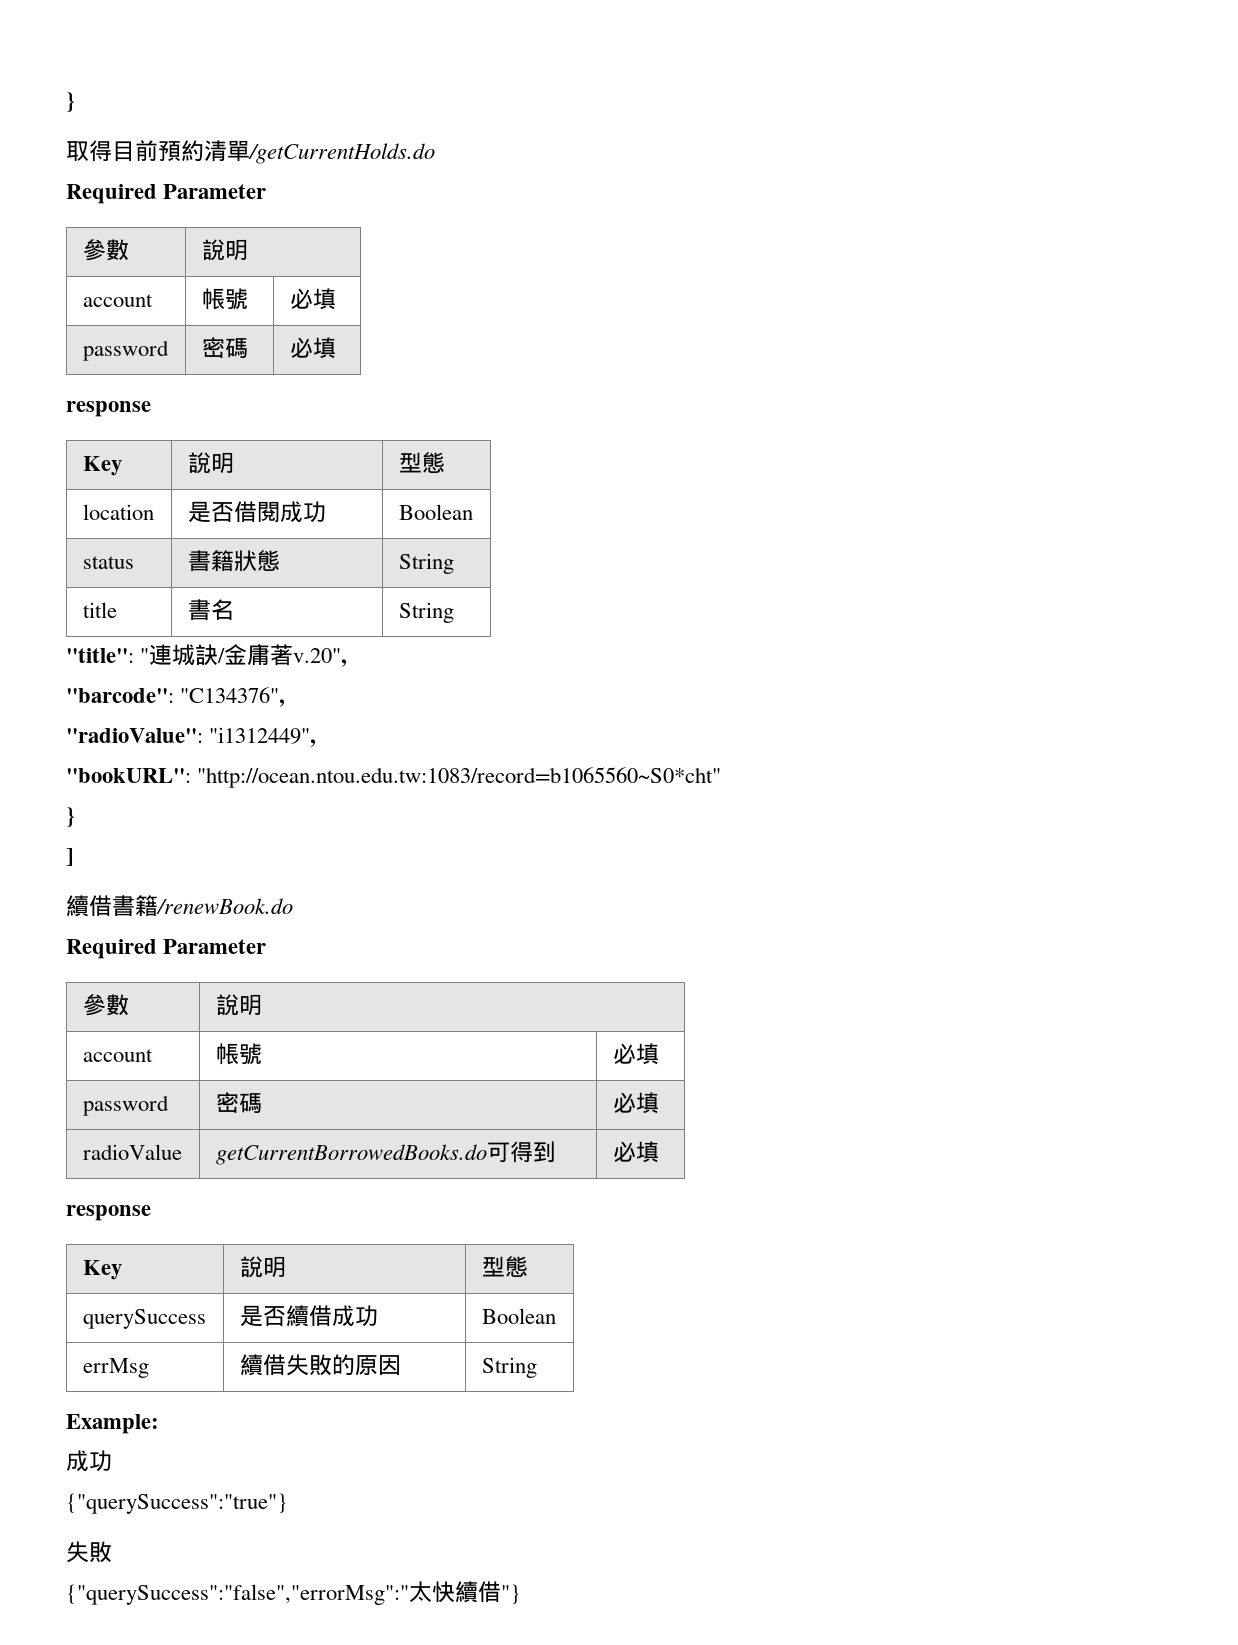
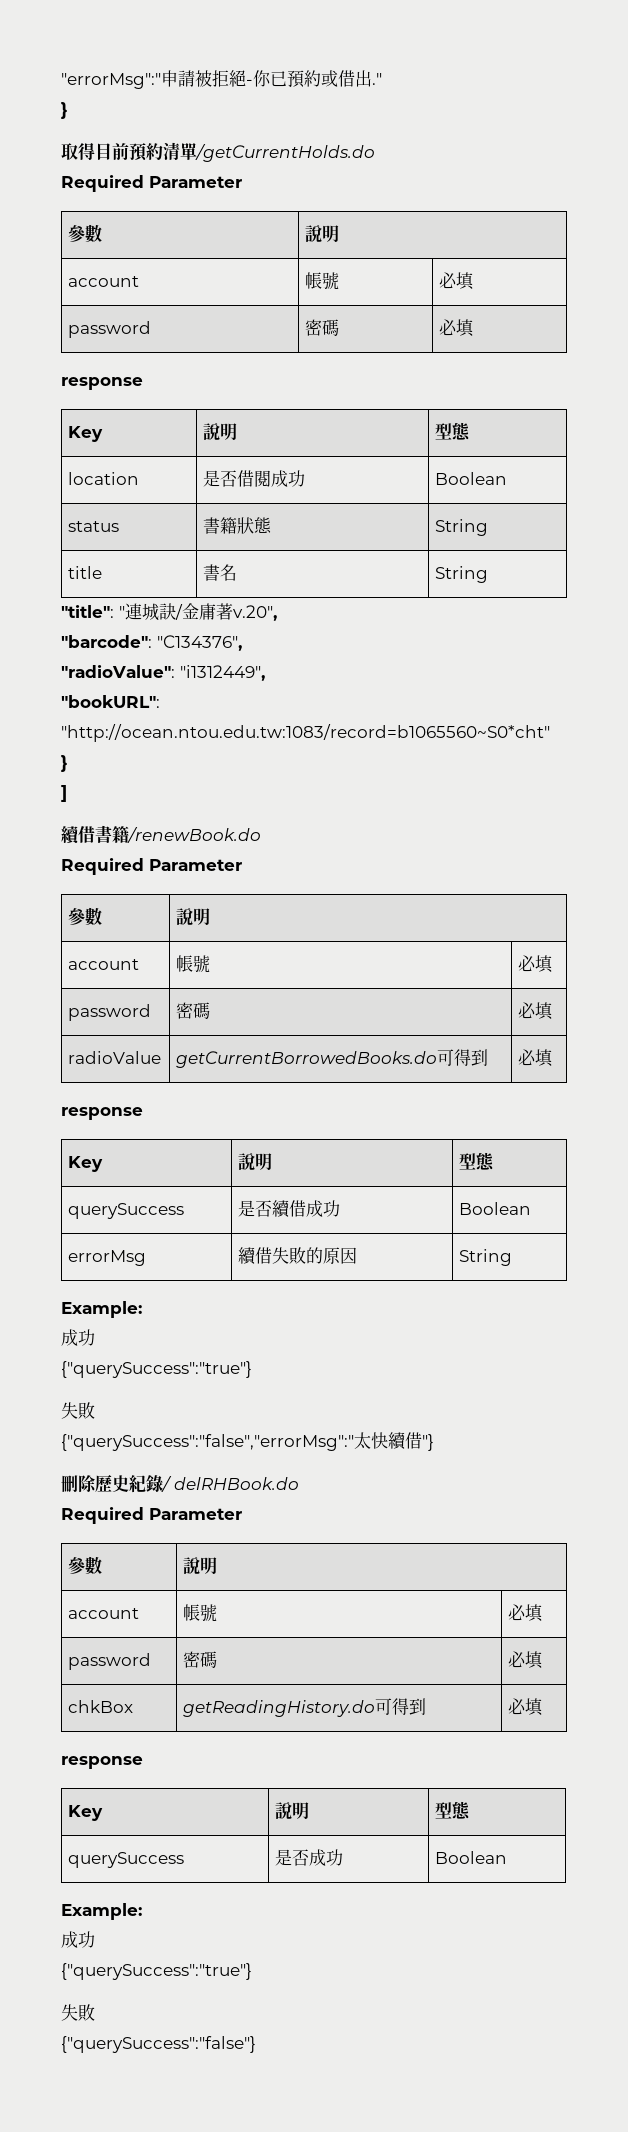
+ "errorMsg":"申請被拒絕-你已預約或借出."
- errMsg | 續借失敗的原因 | String
+ errorMsg | 續借失敗的原因 | String
+ 刪除歷史紀錄/ delRHBook.do
+ Required Parameter
+ 參數 | 說明
+ account | 帳號 | 必填
+ password | 密碼 | 必填
+ chkBox | getReadingHistory.do可得到 | 必填
+ response
+ Key | 說明 | 型態
+ querySuccess | 是否成功 | Boolean
+ Example:
+ 成功
+ {"querySuccess":"true"}
+ 失敗
+ {"querySuccess":"false"}

